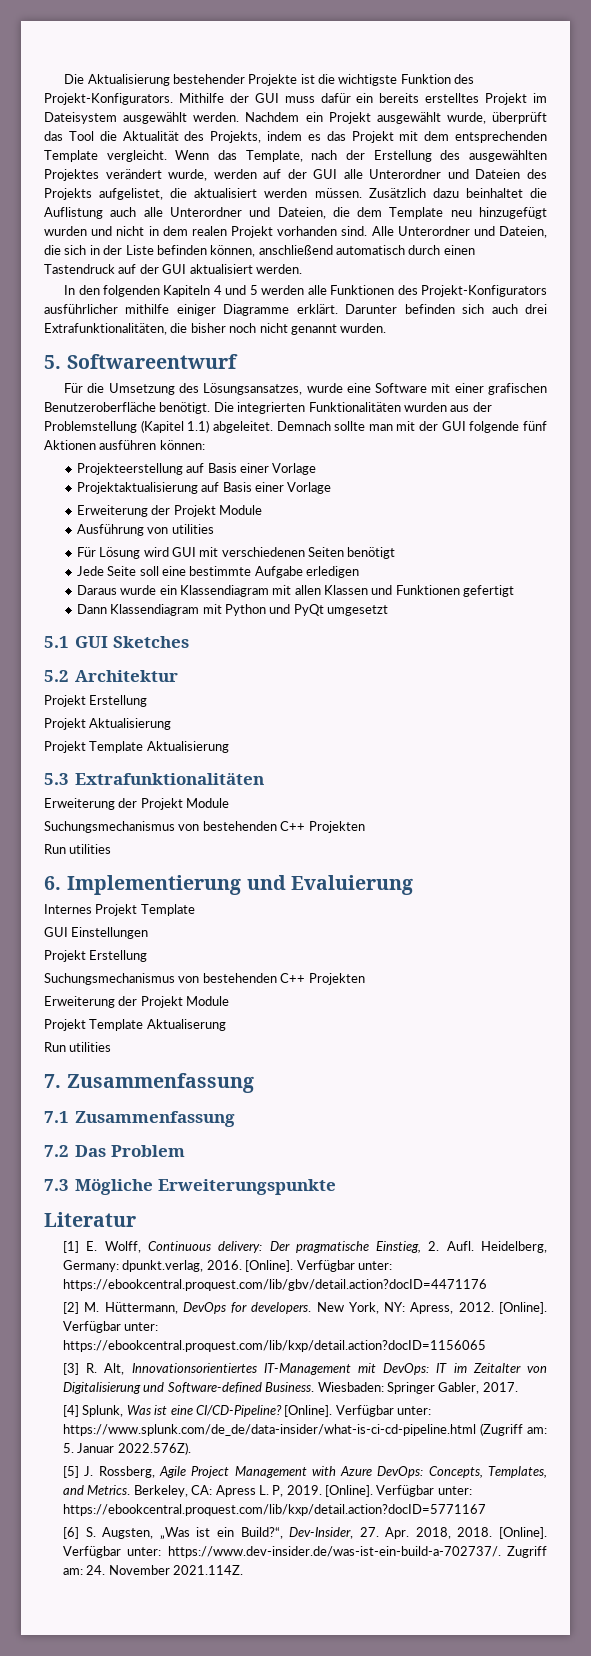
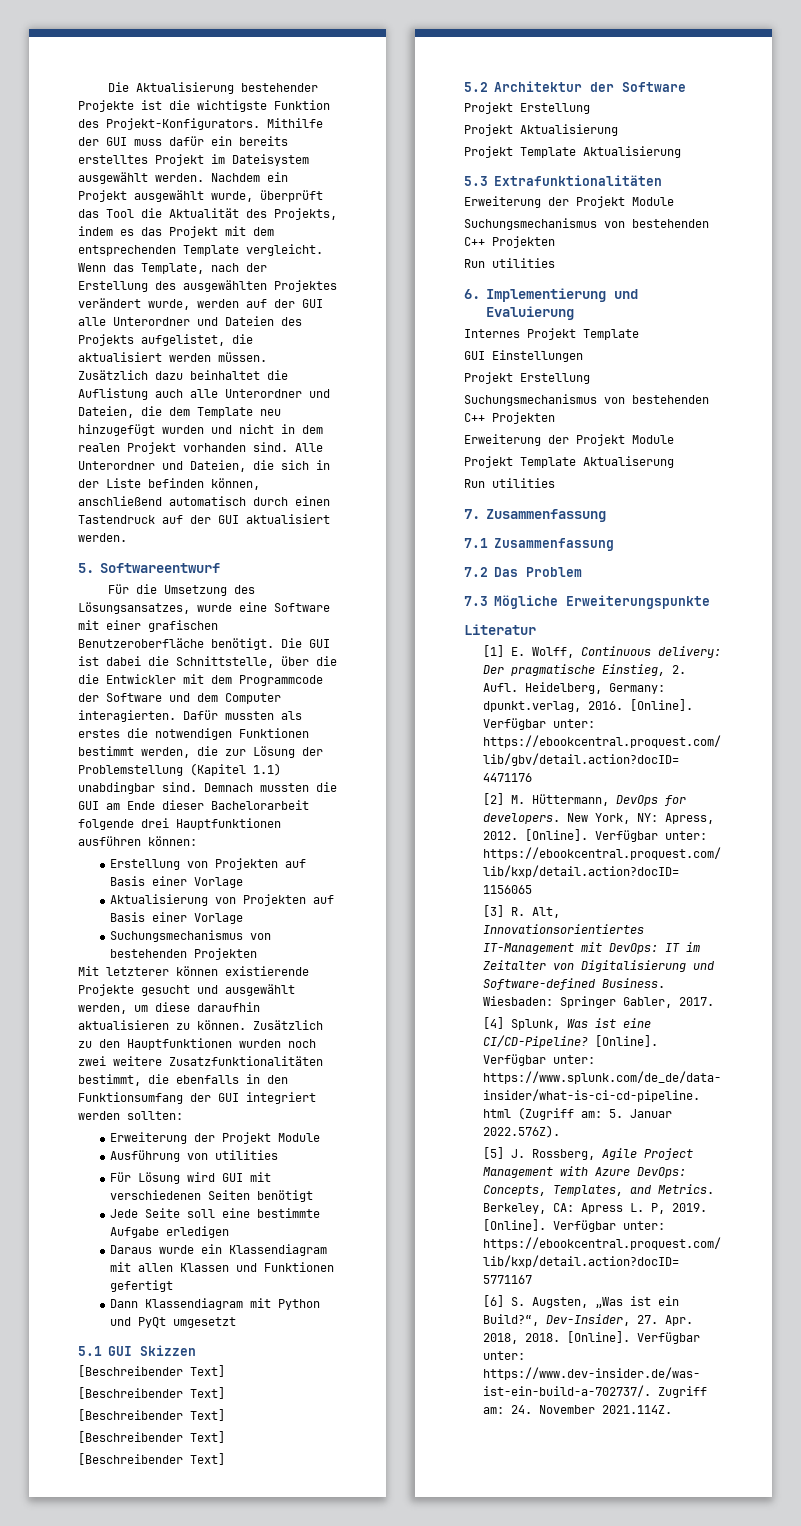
- In den folgenden Kapiteln 4 und 5 werden alle Funktionen des Projekt-Konfigurators ausführlicher mithilfe einiger Diagramme erklärt. Darunter befinden sich auch drei Extrafunktionalitäten, die bisher noch nicht genannt wurden.
- Die integrierten Funktionalitäten wurden aus der Problemstellung (Kapitel 1.1) abgeleitet. Demnach sollte man mit der GUI folgende fünf Aktionen ausführen können:
+ Die GUI ist dabei die Schnittstelle, über die die Entwickler mit dem Programmcode der Software und dem Computer interagierten. Dafür mussten als erstes die notwendigen Funktionen bestimmt werden, die zur Lösung der Problemstellung (Kapitel 1.1) unabdingbar sind. Demnach mussten die GUI am Ende dieser Bachelorarbeit folgende drei Hauptfunktionen ausführen können:
- Projekteerstellung auf Basis einer Vorlage
- Projektaktualisierung auf Basis einer Vorlage
+ Erstellung von Projekten auf Basis einer Vorlage
+ Aktualisierung von Projekten auf Basis einer Vorlage
+ Suchungsmechanismus von bestehenden Projekten
+ Mit letzterer können existierende Projekte gesucht und ausgewählt werden, um diese daraufhin aktualisieren zu können. Zusätzlich zu den Hauptfunktionen wurden noch zwei weitere Zusatzfunktionalitäten bestimmt, die ebenfalls in den Funktionsumfang der GUI integriert werden sollten:
- 5.1 GUI Sketches
+ 5.1 GUI Skizzen
+ [Beschreibender Text]
+ [Beschreibender Text]
+ [Beschreibender Text]
+ [Beschreibender Text]
+ [Beschreibender Text]
- 5.2 Architektur
+ 5.2 Architektur der Software

